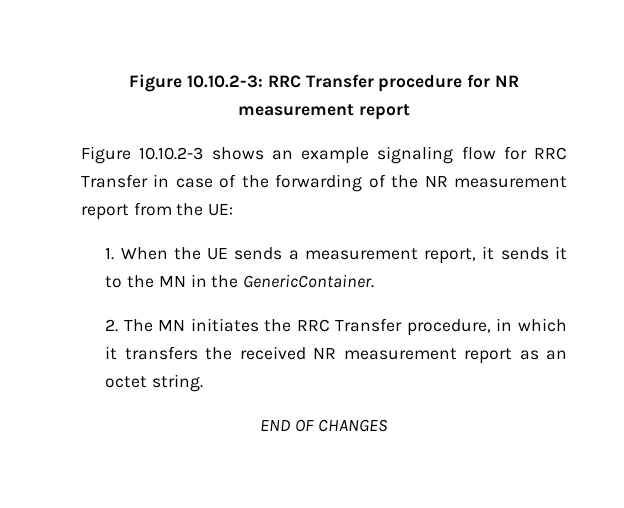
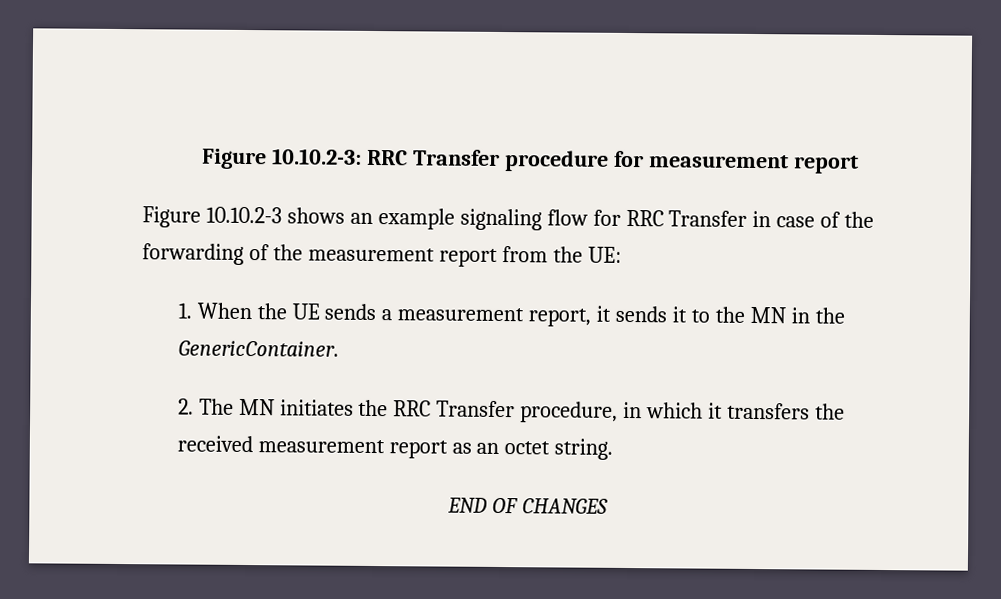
- Figure 10.10.2-3: RRC Transfer procedure for NR measurement report
+ Figure 10.10.2-3: RRC Transfer procedure for measurement report
- Figure 10.10.2-3 shows an example signaling flow for RRC Transfer in case of the forwarding of the NR measurement report from the UE:
+ Figure 10.10.2-3 shows an example signaling flow for RRC Transfer in case of the forwarding of the measurement report from the UE:
- 2. The MN initiates the RRC Transfer procedure, in which it transfers the received NR measurement report as an octet string.
+ 2. The MN initiates the RRC Transfer procedure, in which it transfers the received measurement report as an octet string.

